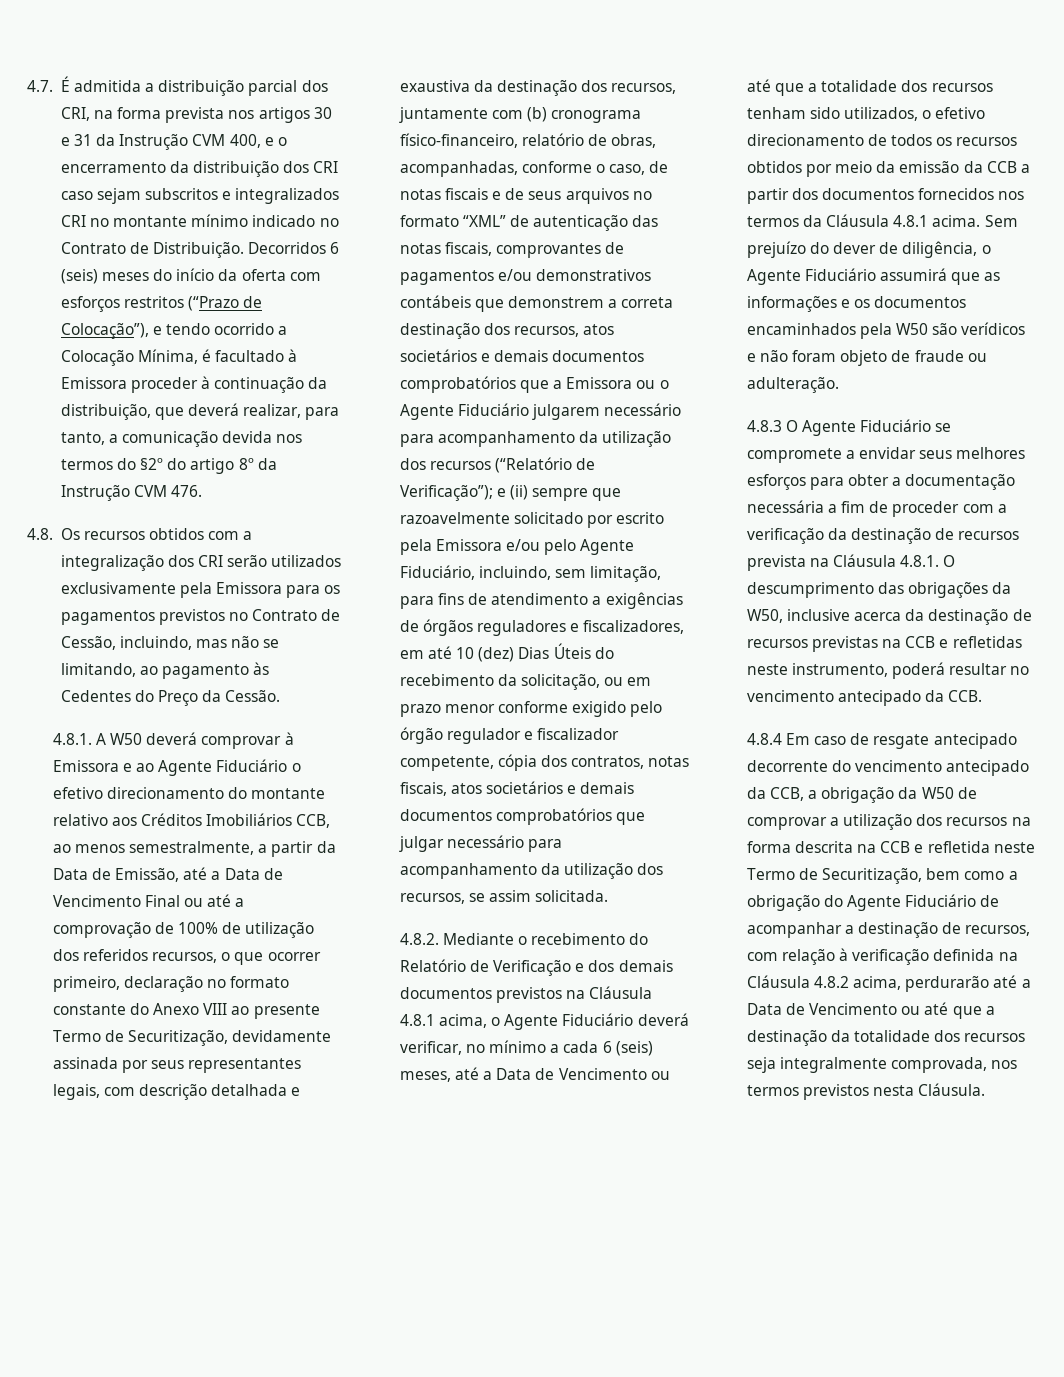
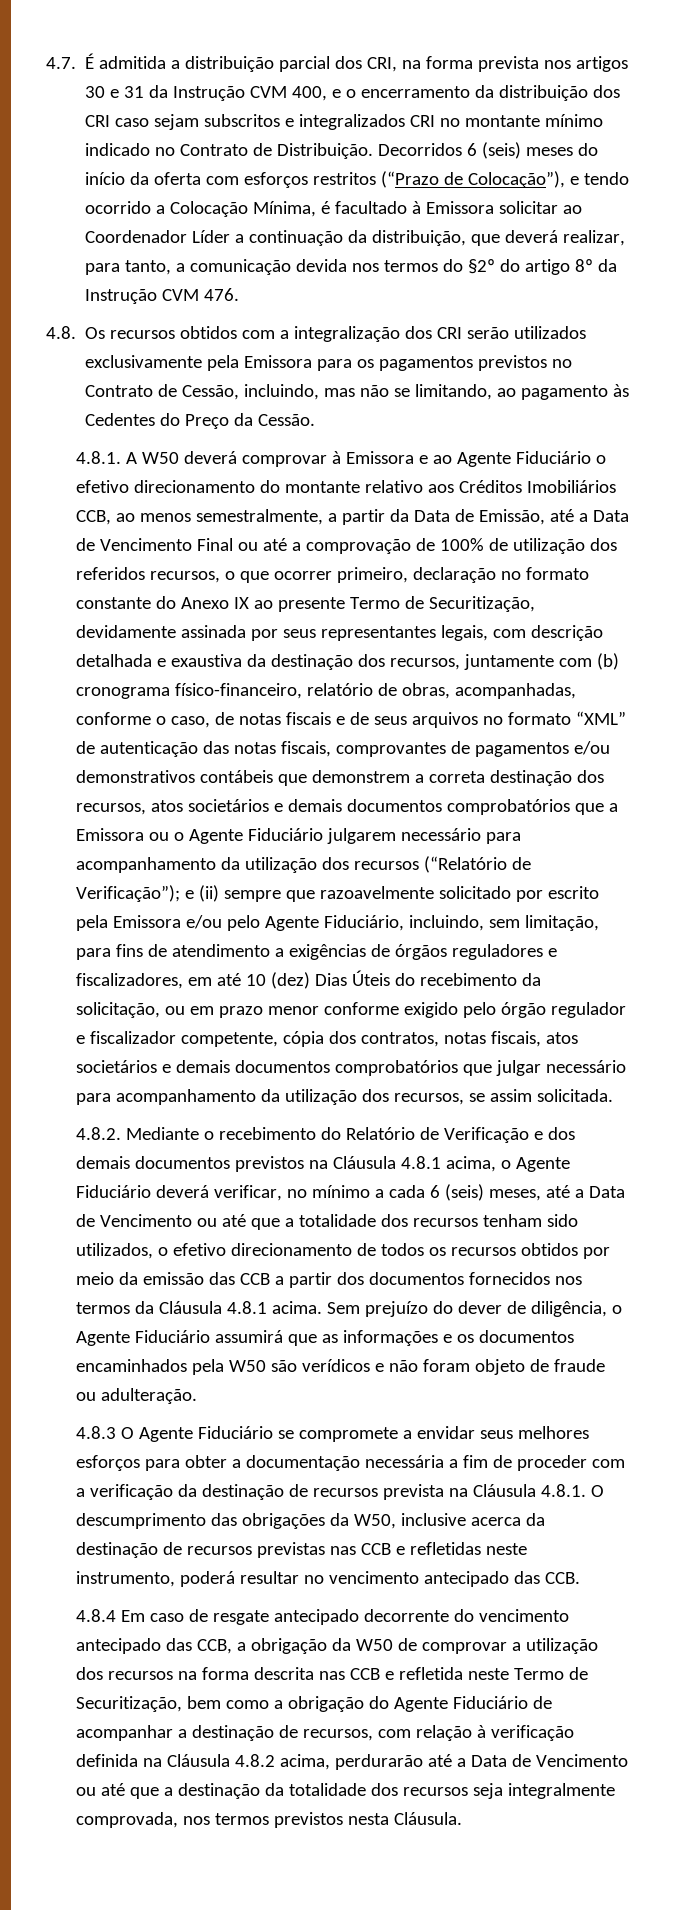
- Decorridos 6 (seis) meses do início da oferta com esforços restritos (“Prazo de Colocação”), e tendo ocorrido a Colocação Mínima, é facultado à Emissora proceder à continuação da distribuição, que deverá realizar, para tanto, a comunicação devida nos termos do §2º do artigo 8º da Instrução CVM 476.
+ Decorridos 6 (seis) meses do início da oferta com esforços restritos (“Prazo de Colocação”), e tendo ocorrido a Colocação Mínima, é facultado à Emissora solicitar ao Coordenador Líder a continuação da distribuição, que deverá realizar, para tanto, a comunicação devida nos termos do §2º do artigo 8º da Instrução CVM 476.
- 4.8.1. A W50 deverá comprovar à Emissora e ao Agente Fiduciário o efetivo direcionamento do montante relativo aos Créditos Imobiliários CCB, ao menos semestralmente, a partir da Data de Emissão, até a Data de Vencimento Final ou até a comprovação de 100% de utilização dos referidos recursos, o que ocorrer primeiro, declaração no formato constante do Anexo VIII ao presente Termo de Securitização, devidamente assinada por seus representantes legais, com descrição detalhada e exaustiva da destinação dos recursos, juntamente com (b) cronograma físico-financeiro, relatório de obras, acompanhadas, conforme o caso, de notas fiscais e de seus arquivos no formato “XML” de autenticação das notas fiscais, comprovantes de pagamentos e/ou demonstrativos contábeis que demonstrem a correta destinação dos recursos, atos societários e demais documentos comprobatórios que a Emissora ou o Agente Fiduciário julgarem necessário para acompanhamento da utilização dos recursos (“Relatório de Verificação”);
+ 4.8.1. A W50 deverá comprovar à Emissora e ao Agente Fiduciário o efetivo direcionamento do montante relativo aos Créditos Imobiliários CCB, ao menos semestralmente, a partir da Data de Emissão, até a Data de Vencimento Final ou até a comprovação de 100% de utilização dos referidos recursos, o que ocorrer primeiro, declaração no formato constante do Anexo IX ao presente Termo de Securitização, devidamente assinada por seus representantes legais, com descrição detalhada e exaustiva da destinação dos recursos, juntamente com (b) cronograma físico-financeiro, relatório de obras, acompanhadas, conforme o caso, de notas fiscais e de seus arquivos no formato “XML” de autenticação das notas fiscais, comprovantes de pagamentos e/ou demonstrativos contábeis que demonstrem a correta destinação dos recursos, atos societários e demais documentos comprobatórios que a Emissora ou o Agente Fiduciário julgarem necessário para acompanhamento da utilização dos recursos (“Relatório de Verificação”);
- 4.8.2. Mediante o recebimento do Relatório de Verificação e dos demais documentos previstos na Cláusula 4.8.1 acima, o Agente Fiduciário deverá verificar, no mínimo a cada 6 (seis) meses, até a Data de Vencimento ou até que a totalidade dos recursos tenham sido utilizados, o efetivo direcionamento de todos os recursos obtidos por meio da emissão da CCB a partir dos documentos fornecidos nos termos da Cláusula 4.8.1 acima.
+ 4.8.2. Mediante o recebimento do Relatório de Verificação e dos demais documentos previstos na Cláusula 4.8.1 acima, o Agente Fiduciário deverá verificar, no mínimo a cada 6 (seis) meses, até a Data de Vencimento ou até que a totalidade dos recursos tenham sido utilizados, o efetivo direcionamento de todos os recursos obtidos por meio da emissão das CCB a partir dos documentos fornecidos nos termos da Cláusula 4.8.1 acima.
- 4.8.3 O Agente Fiduciário se compromete a envidar seus melhores esforços para obter a documentação necessária a fim de proceder com a verificação da destinação de recursos prevista na Cláusula 4.8.1. O descumprimento das obrigações da W50, inclusive acerca da destinação de recursos previstas na CCB e refletidas neste instrumento, poderá resultar no vencimento antecipado da CCB.
+ 4.8.3 O Agente Fiduciário se compromete a envidar seus melhores esforços para obter a documentação necessária a fim de proceder com a verificação da destinação de recursos prevista na Cláusula 4.8.1. O descumprimento das obrigações da W50, inclusive acerca da destinação de recursos previstas nas CCB e refletidas neste instrumento, poderá resultar no vencimento antecipado das CCB.
- 4.8.4 Em caso de resgate antecipado decorrente do vencimento antecipado da CCB, a obrigação da W50 de comprovar a utilização dos recursos na forma descrita na CCB e refletida neste Termo de Securitização, bem como a obrigação do Agente Fiduciário de acompanhar a destinação de recursos, com relação à verificação definida na Cláusula 4.8.2 acima, perdurarão até a Data de Vencimento ou até que a destinação da totalidade dos recursos seja integralmente comprovada, nos termos previstos nesta Cláusula.
+ 4.8.4 Em caso de resgate antecipado decorrente do vencimento antecipado das CCB, a obrigação da W50 de comprovar a utilização dos recursos na forma descrita nas CCB e refletida neste Termo de Securitização, bem como a obrigação do Agente Fiduciário de acompanhar a destinação de recursos, com relação à verificação definida na Cláusula 4.8.2 acima, perdurarão até a Data de Vencimento ou até que a destinação da totalidade dos recursos seja integralmente comprovada, nos termos previstos nesta Cláusula.

